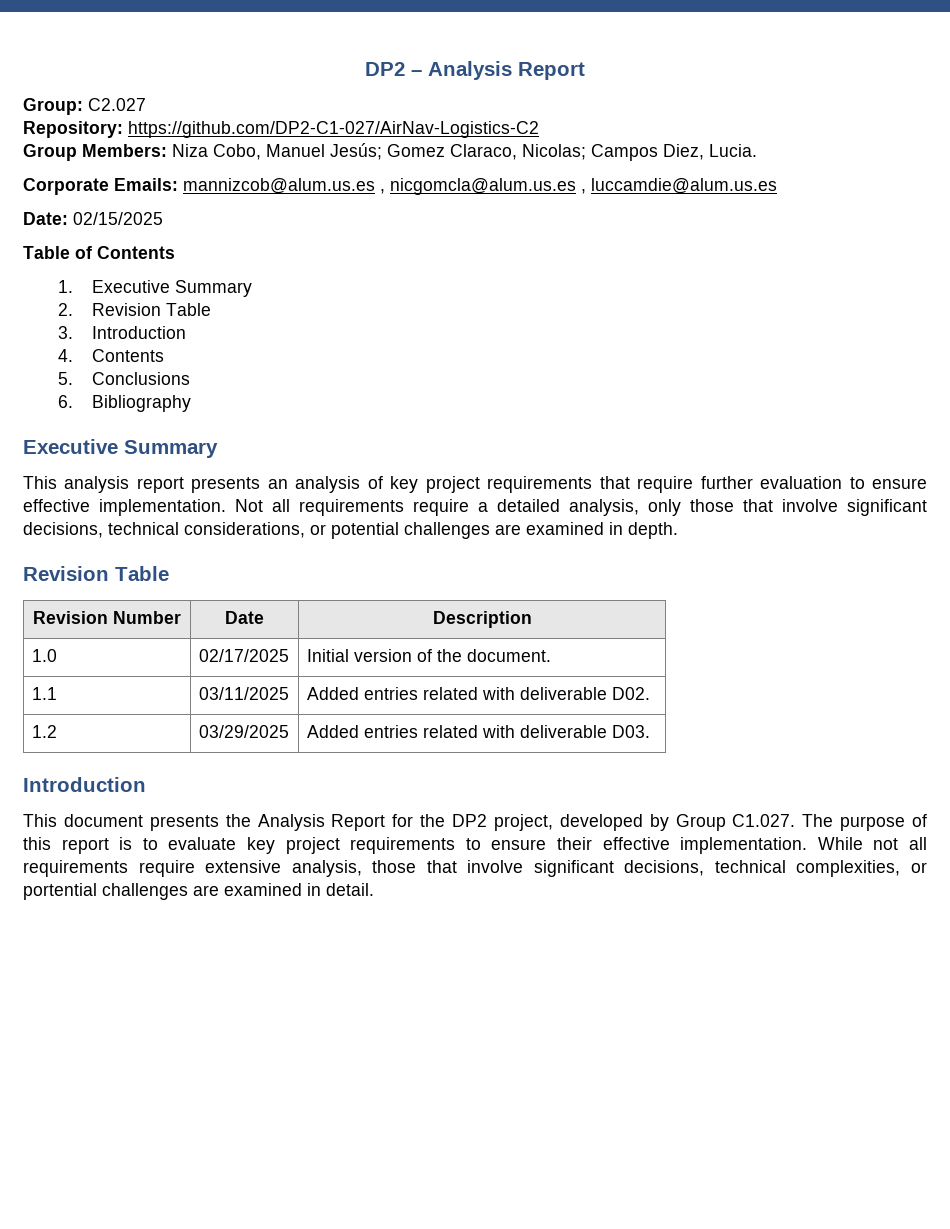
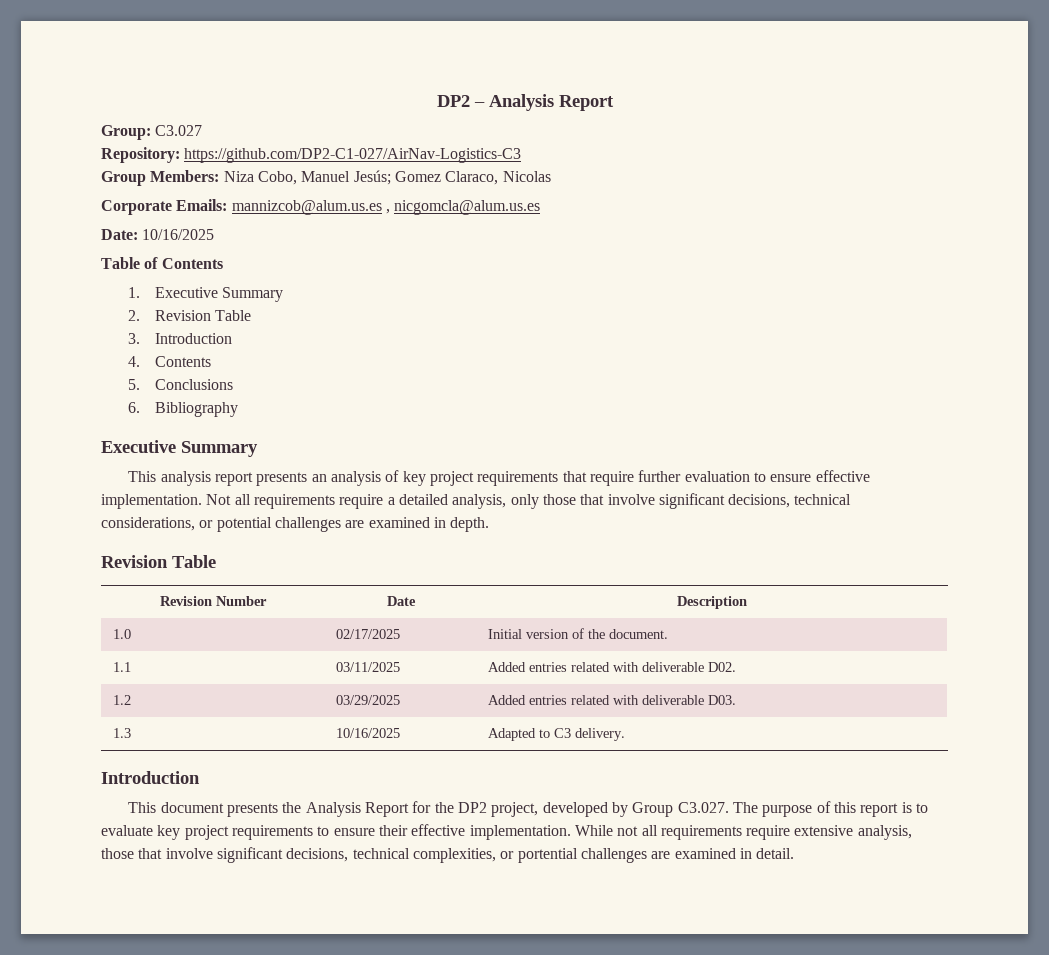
- Group: C2.027
+ Group: C3.027
- Repository: https://github.com/DP2-C1-027/AirNav-Logistics-C2
+ Repository: https://github.com/DP2-C1-027/AirNav-Logistics-C3
- Group Members: Niza Cobo, Manuel Jesús; Gomez Claraco, Nicolas; Campos Diez, Lucia.
+ Group Members: Niza Cobo, Manuel Jesús; Gomez Claraco, Nicolas
- Corporate Emails: mannizcob@alum.us.es , nicgomcla@alum.us.es , luccamdie@alum.us.es
+ Corporate Emails: mannizcob@alum.us.es , nicgomcla@alum.us.es
- Date: 02/15/2025
+ Date: 10/16/2025
+ 1.3 | 10/16/2025 | Adapted to C3 delivery.
- This document presents the Analysis Report for the DP2 project, developed by Group C1.027. The purpose of this report is to evaluate key project requirements to ensure their effective implementation.
+ This document presents the Analysis Report for the DP2 project, developed by Group C3.027. The purpose of this report is to evaluate key project requirements to ensure their effective implementation.

